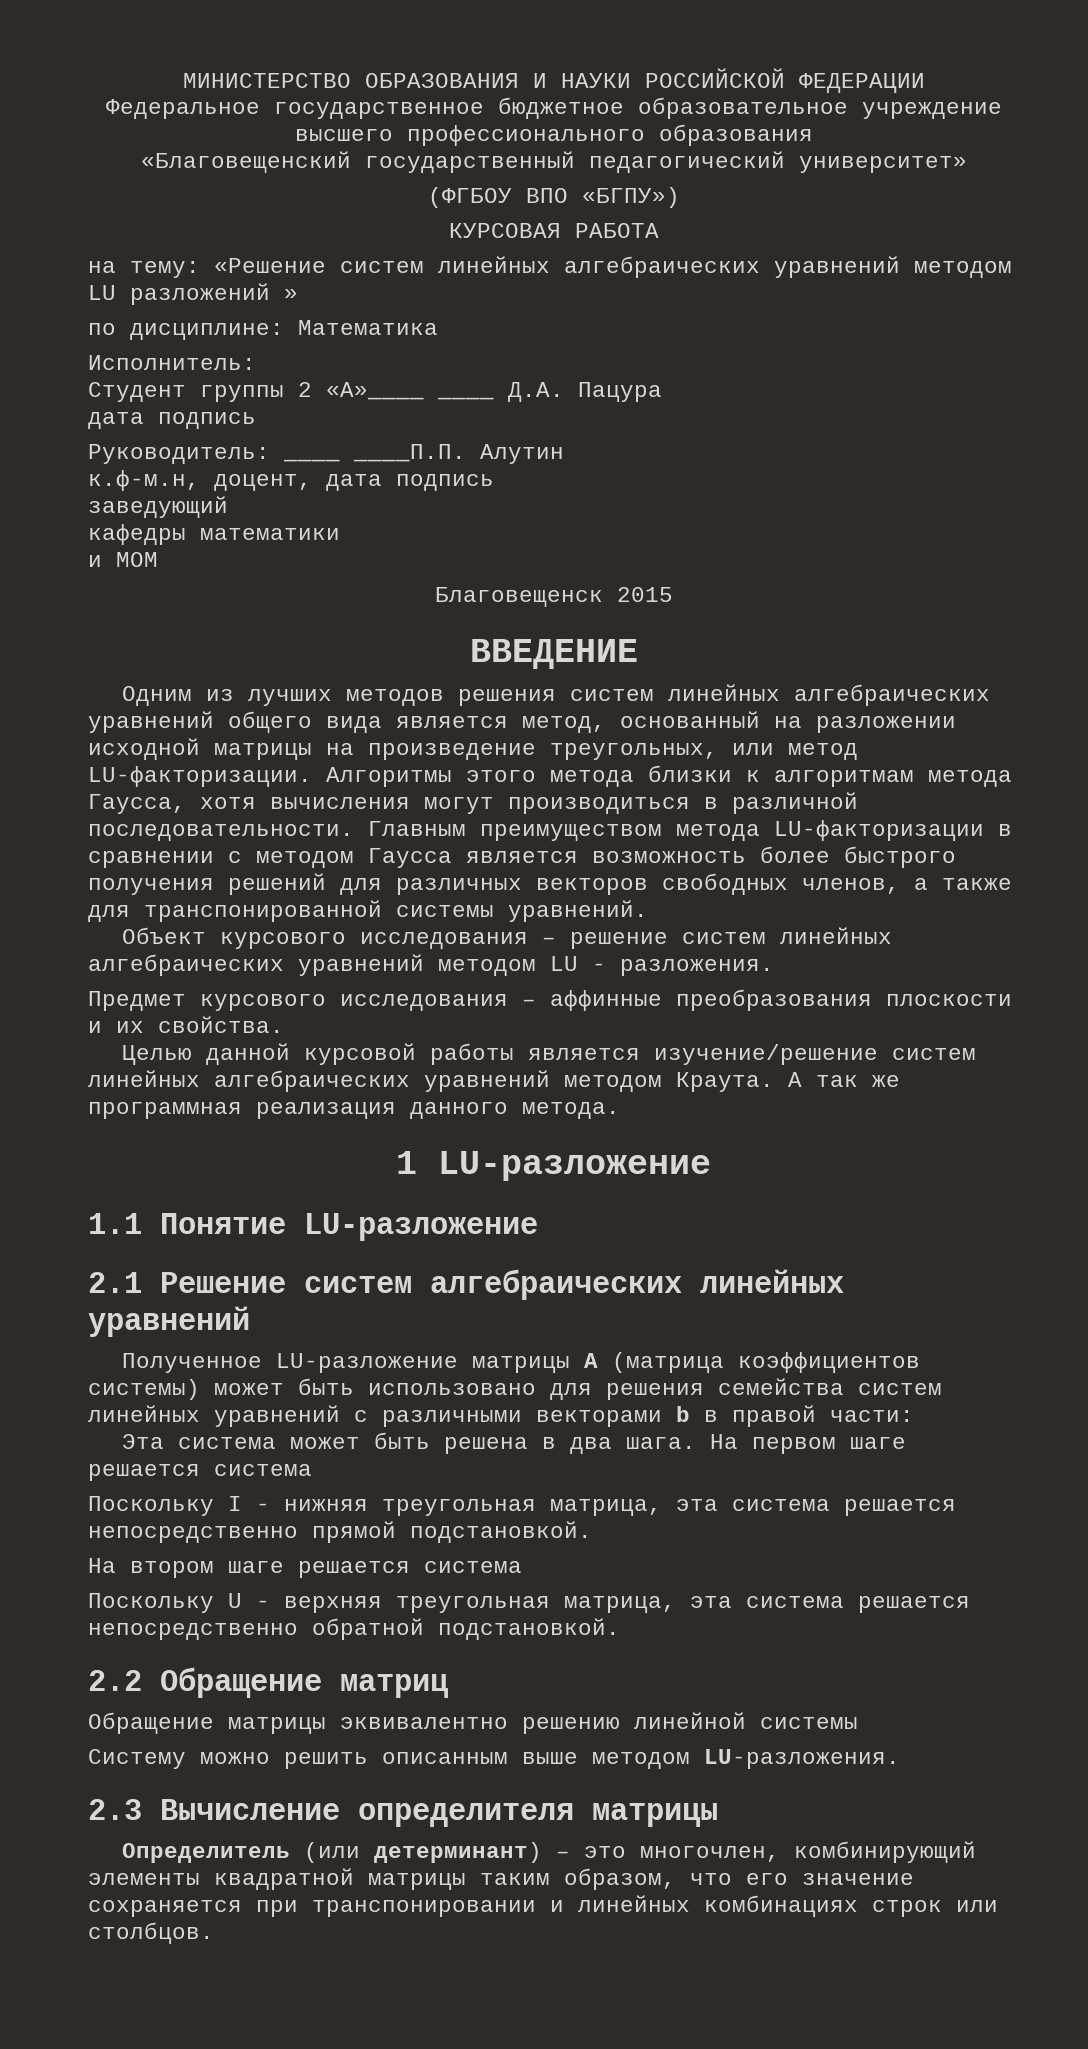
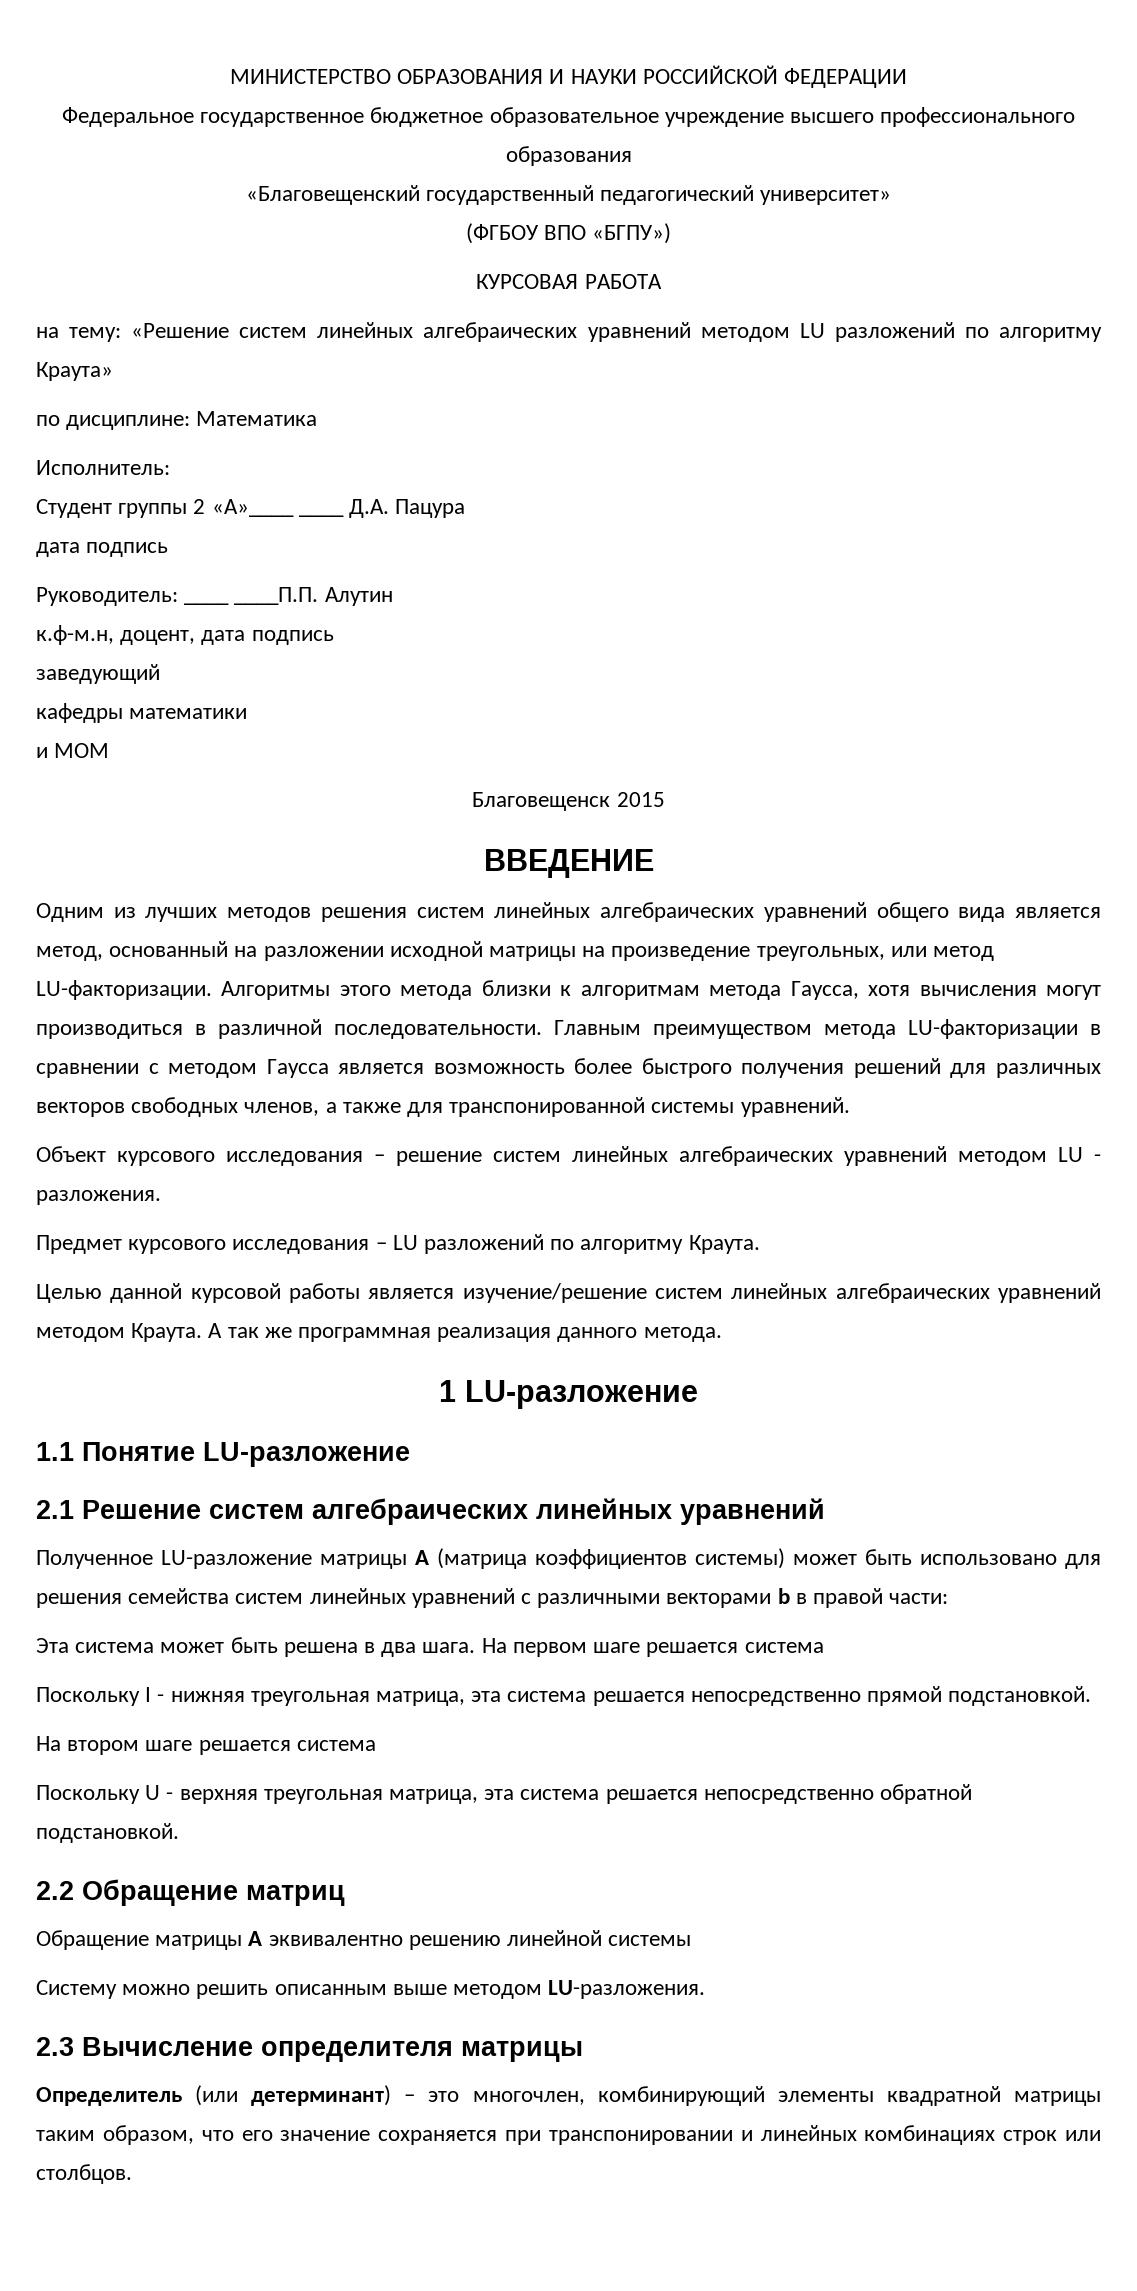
- на тему: «Решение систем линейных алгебраических уравнений методом LU разложений »
+ на тему: «Решение систем линейных алгебраических уравнений методом LU разложений по алгоритму Краута»
- Предмет курсового исследования – аффинные преобразования плоскости и их свойства.
+ Предмет курсового исследования – LU разложений по алгоритму Краута.
- Обращение матрицы эквивалентно решению линейной системы
+ Обращение матрицы A эквивалентно решению линейной системы

